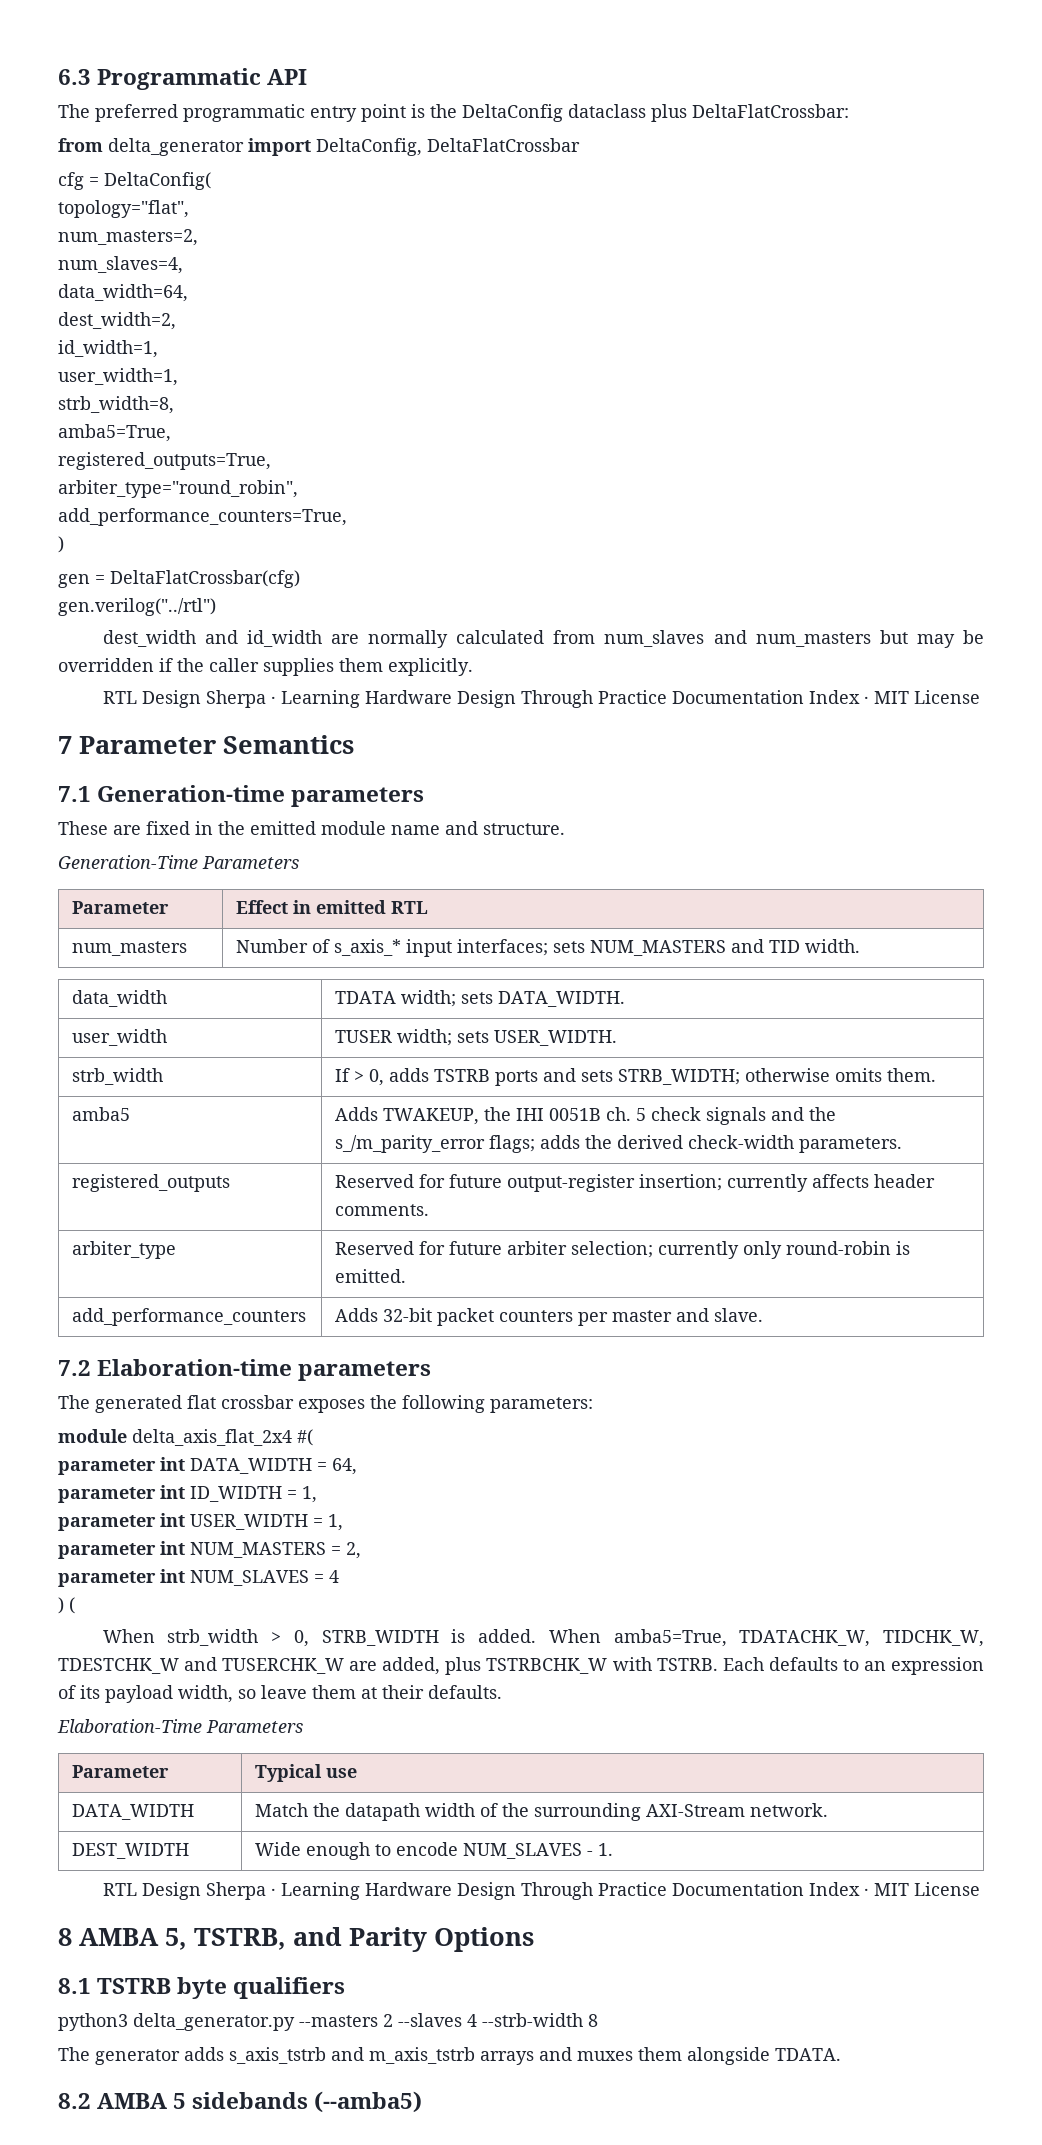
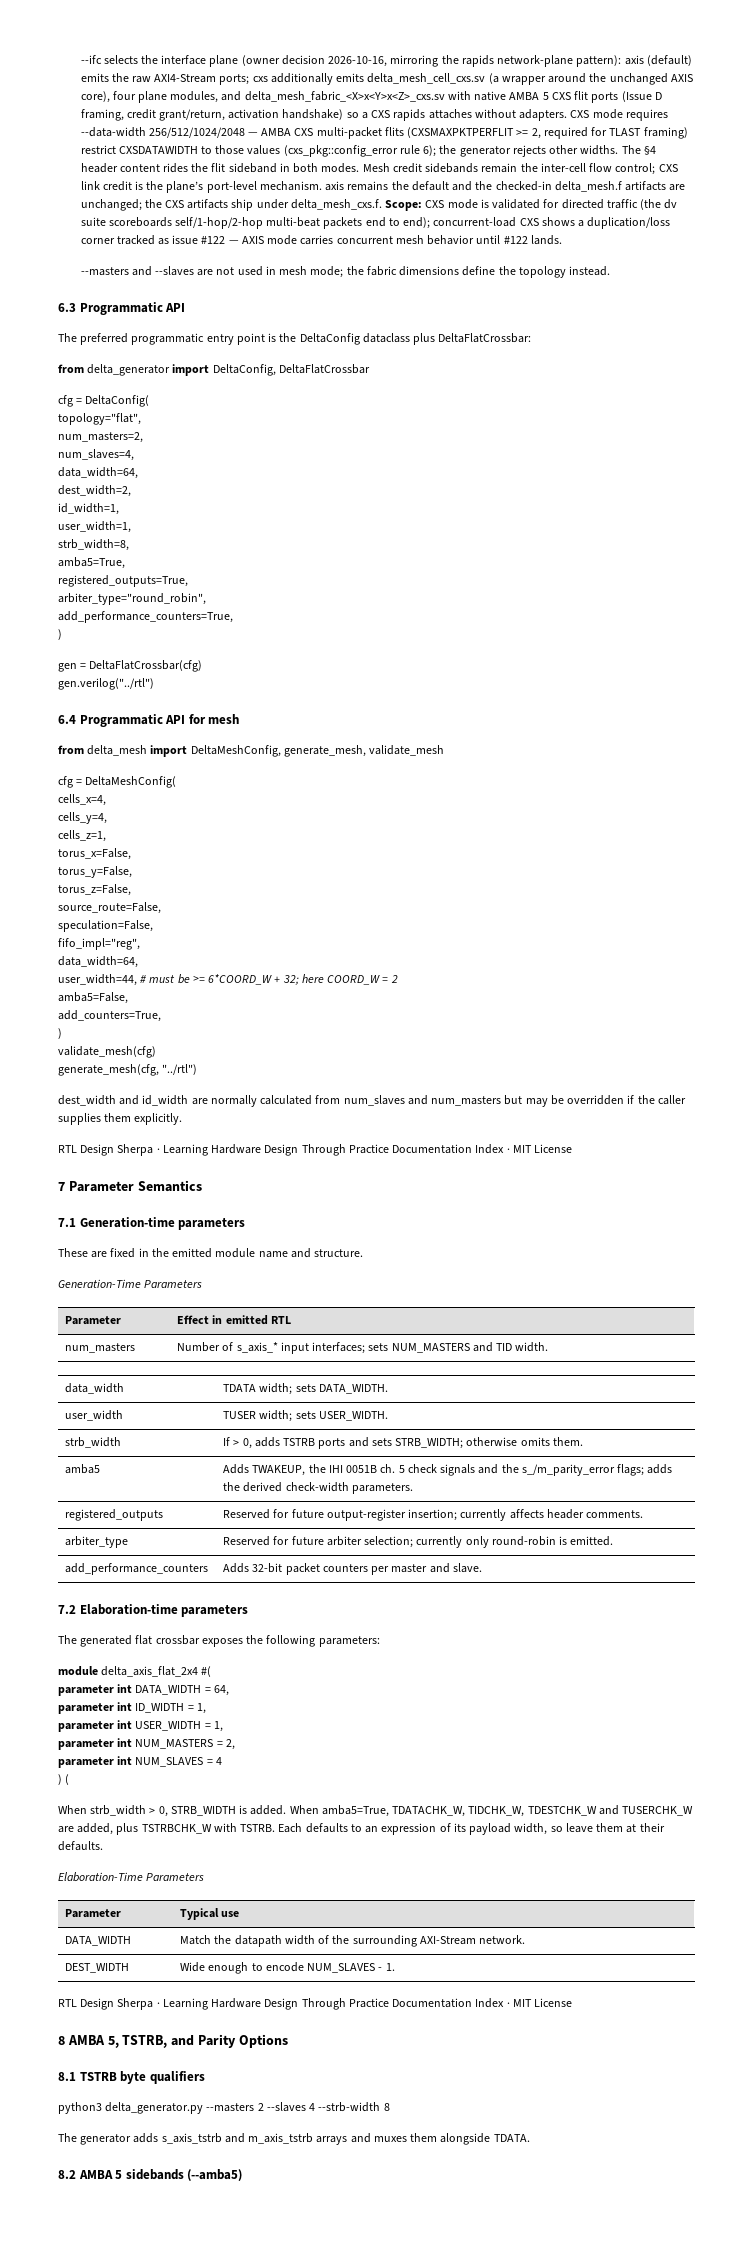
+ --ifc selects the interface plane (owner decision 2026-10-16, mirroring the rapids network-plane pattern): axis (default) emits the raw AXI4-Stream ports; cxs additionally emits delta_mesh_cell_cxs.sv (a wrapper around the unchanged AXIS core), four plane modules, and delta_mesh_fabric_<X>x<Y>x<Z>_cxs.sv with native AMBA 5 CXS flit ports (Issue D framing, credit grant/return, activation handshake) so a CXS rapids attaches without adapters. CXS mode requires --data-width 256/512/1024/2048 — AMBA CXS multi-packet flits (CXSMAXPKTPERFLIT >= 2, required for TLAST framing) restrict CXSDATAWIDTH to those values (cxs_pkg::config_error rule 6); the generator rejects other widths. The §4 header content rides the flit sideband in both modes. Mesh credit sidebands remain the inter-cell flow control; CXS link credit is the plane’s port-level mechanism. axis remains the default and the checked-in delta_mesh.f artifacts are unchanged; the CXS artifacts ship under delta_mesh_cxs.f. Scope: CXS mode is validated for directed traffic (the dv suite scoreboards self/1-hop/2-hop multi-beat packets end to end); concurrent-load CXS shows a duplication/loss corner tracked as issue #122 — AXIS mode carries concurrent mesh behavior until #122 lands.
+ --masters and --slaves are not used in mesh mode; the fabric dimensions define the topology instead.
+ 6.4 Programmatic API for mesh
+ from delta_mesh import DeltaMeshConfig, generate_mesh, validate_mesh
+ cfg = DeltaMeshConfig(
+ cells_x=4,
+ cells_y=4,
+ cells_z=1,
+ torus_x=False,
+ torus_y=False,
+ torus_z=False,
+ source_route=False,
+ speculation=False,
+ fifo_impl="reg",
+ data_width=64,
+ user_width=44, # must be >= 6*COORD_W + 32; here COORD_W = 2
+ amba5=False,
+ add_counters=True,
+ )
+ validate_mesh(cfg)
+ generate_mesh(cfg, "../rtl")

